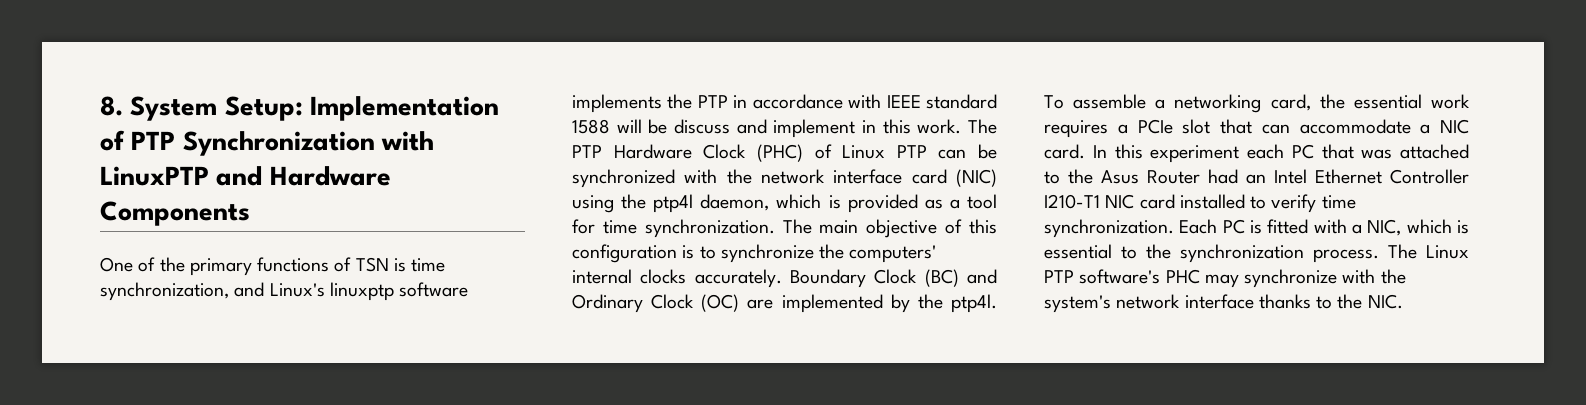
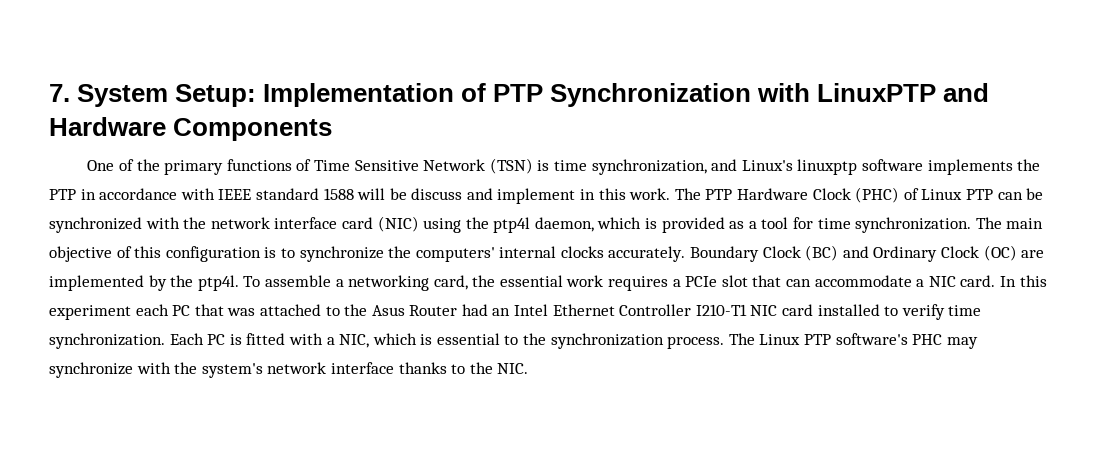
- 8. System Setup: Implementation of PTP Synchronization with LinuxPTP and Hardware Components
+ 7. System Setup: Implementation of PTP Synchronization with LinuxPTP and Hardware Components
- One of the primary functions of TSN is time synchronization, and Linux's linuxptp software implements the PTP in accordance with IEEE standard 1588 will be discuss and implement in this work.
+ One of the primary functions of Time Sensitive Network (TSN) is time synchronization, and Linux's linuxptp software implements the PTP in accordance with IEEE standard 1588 will be discuss and implement in this work.

